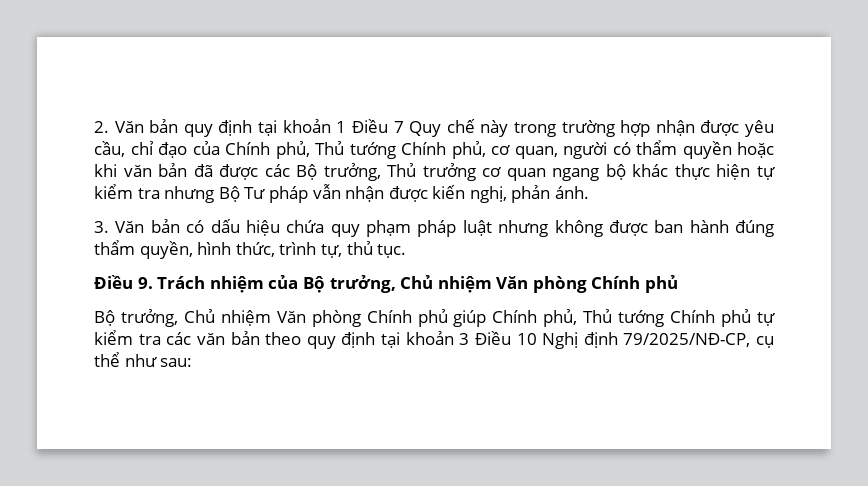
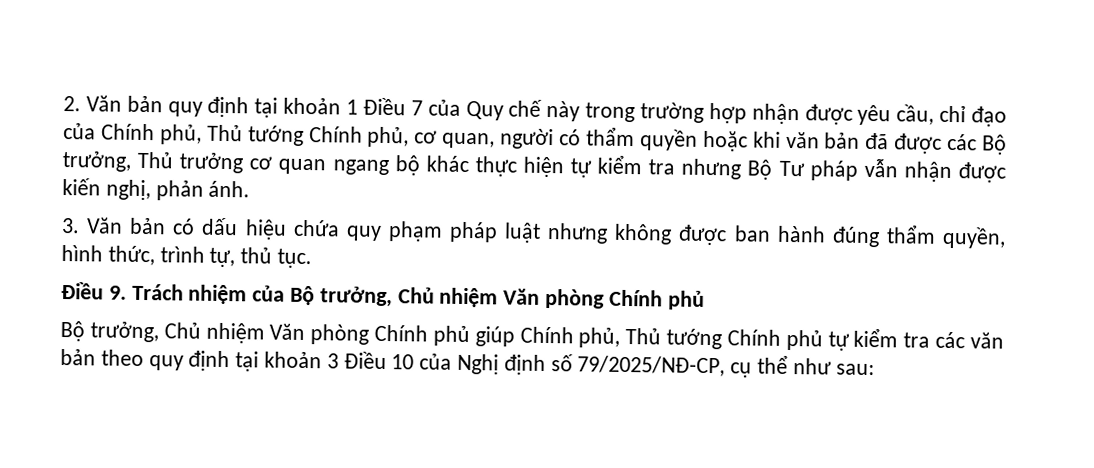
- 2. Văn bản quy định tại khoản 1 Điều 7 Quy chế này trong trường hợp nhận được yêu cầu, chỉ đạo của Chính phủ, Thủ tướng Chính phủ, cơ quan, người có thẩm quyền hoặc khi văn bản đã được các Bộ trưởng, Thủ trưởng cơ quan ngang bộ khác thực hiện tự kiểm tra nhưng Bộ Tư pháp vẫn nhận được kiến nghị, phản ánh.
+ 2. Văn bản quy định tại khoản 1 Điều 7 của Quy chế này trong trường hợp nhận được yêu cầu, chỉ đạo của Chính phủ, Thủ tướng Chính phủ, cơ quan, người có thẩm quyền hoặc khi văn bản đã được các Bộ trưởng, Thủ trưởng cơ quan ngang bộ khác thực hiện tự kiểm tra nhưng Bộ Tư pháp vẫn nhận được kiến nghị, phản ánh.
- Bộ trưởng, Chủ nhiệm Văn phòng Chính phủ giúp Chính phủ, Thủ tướng Chính phủ tự kiểm tra các văn bản theo quy định tại khoản 3 Điều 10 Nghị định 79/2025/NĐ-CP, cụ thể như sau:
+ Bộ trưởng, Chủ nhiệm Văn phòng Chính phủ giúp Chính phủ, Thủ tướng Chính phủ tự kiểm tra các văn bản theo quy định tại khoản 3 Điều 10 của Nghị định số 79/2025/NĐ-CP, cụ thể như sau:

